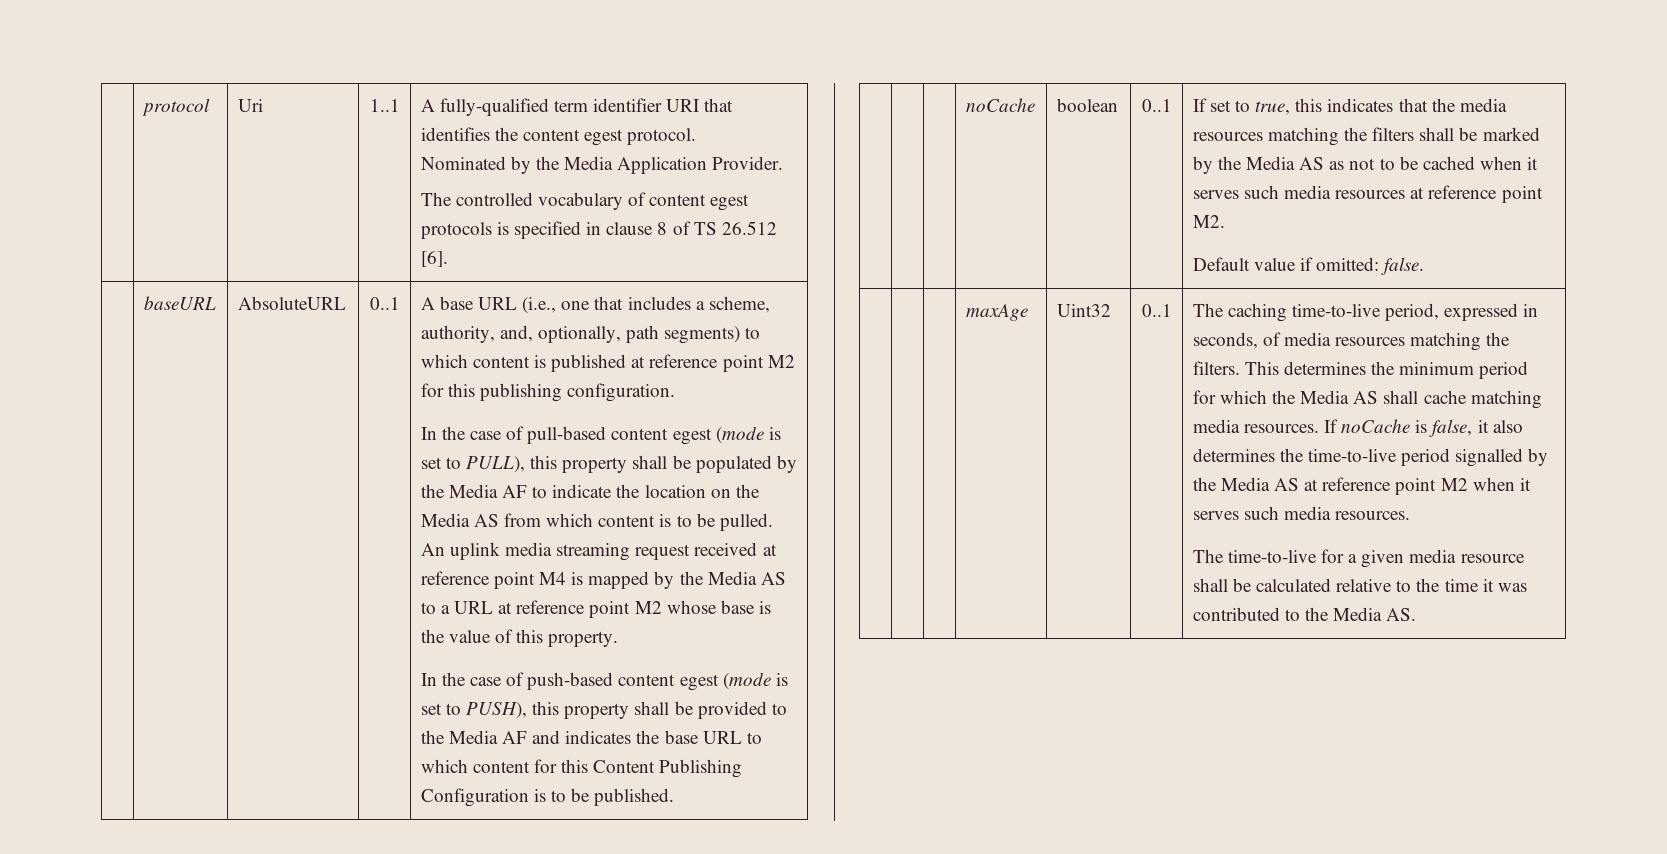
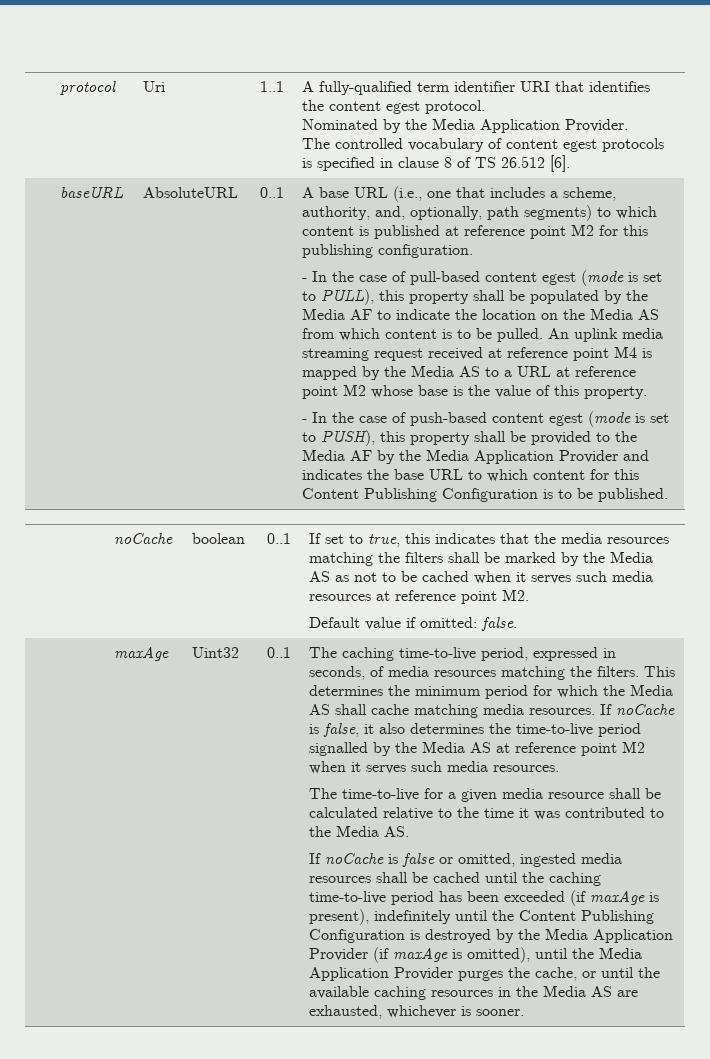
- In the case of pull-based content egest (mode is set to PULL), this property shall be populated by the Media AF to indicate the location on the Media AS from which content is to be pulled.
+ - In the case of pull-based content egest (mode is set to PULL), this property shall be populated by the Media AF to indicate the location on the Media AS from which content is to be pulled.
- In the case of push-based content egest (mode is set to PUSH), this property shall be provided to the Media AF and indicates the base URL to which content for this Content Publishing Configuration is to be published.
+ - In the case of push-based content egest (mode is set to PUSH), this property shall be provided to the Media AF by the Media Application Provider and indicates the base URL to which content for this Content Publishing Configuration is to be published.
+ If noCache is false or omitted, ingested media resources shall be cached until the caching time-to-live period has been exceeded (if maxAge is present), indefinitely until the Content Publishing Configuration is destroyed by the Media Application Provider (if maxAge is omitted), until the Media Application Provider purges the cache, or until the available caching resources in the Media AS are exhausted, whichever is sooner.

